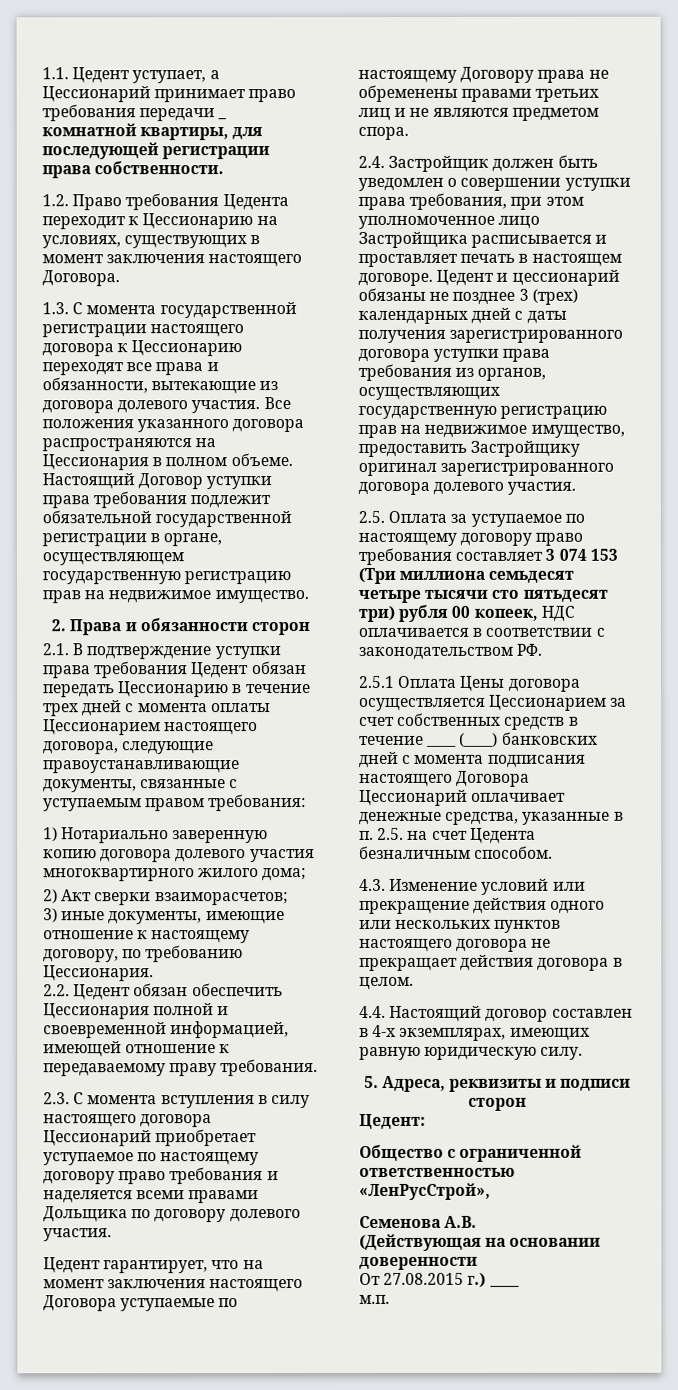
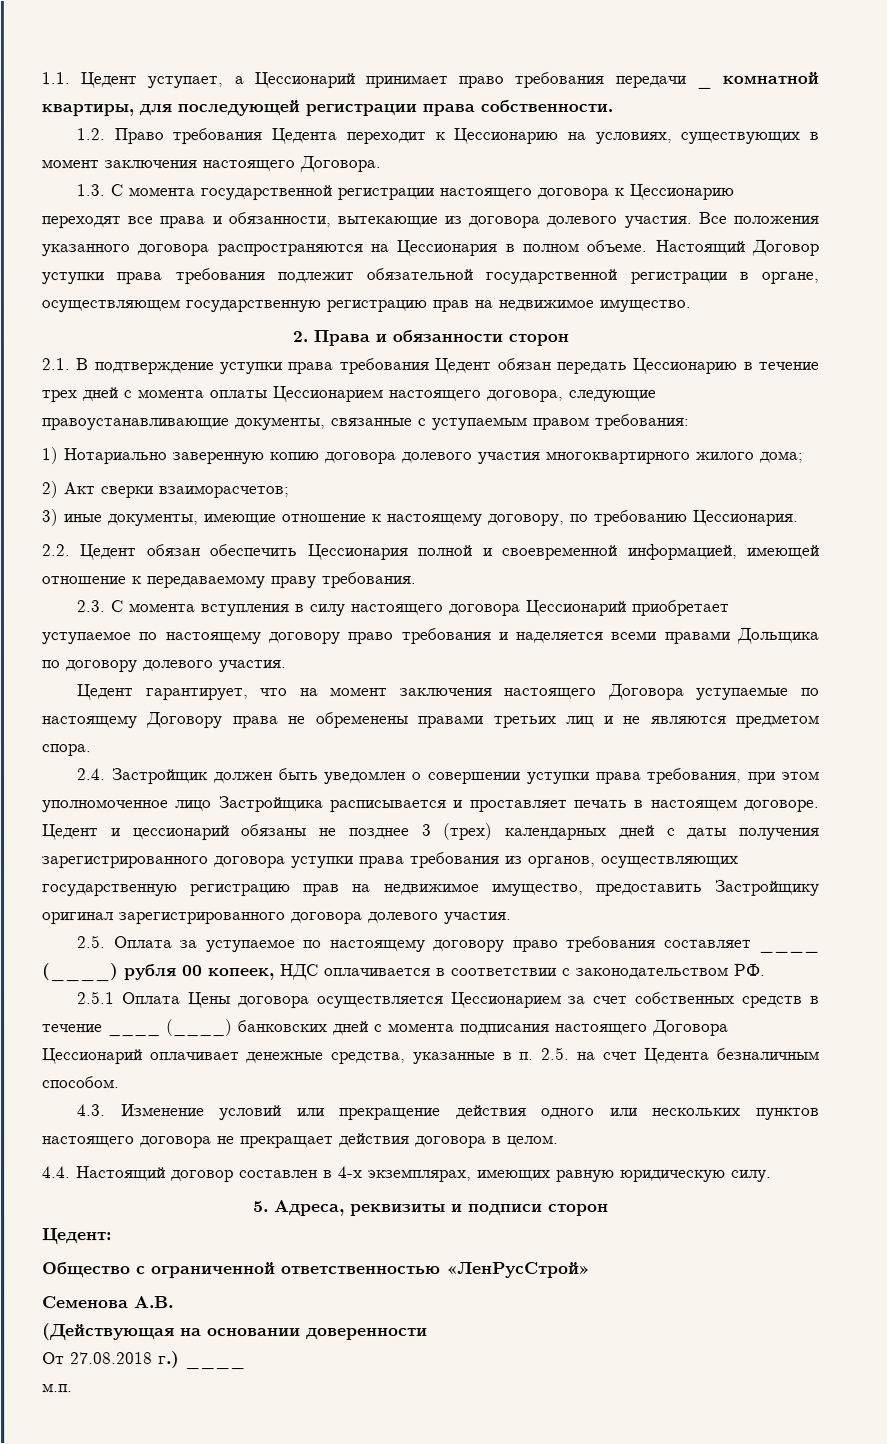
- 2.5. Оплата за уступаемое по настоящему договору право требования составляет 3 074 153 (Три миллиона семьдесят четыре тысячи сто пятьдесят три) рубля 00 копеек, НДС оплачивается в соответствии с законодательством РФ.
+ 2.5. Оплата за уступаемое по настоящему договору право требования составляет ____ (____) рубля 00 копеек, НДС оплачивается в соответствии с законодательством РФ.
- Общество с ограниченной ответственностью «ЛенРусСтрой»,
+ Общество с ограниченной ответственностью «ЛенРусСтрой»
- От 27.08.2015 г.) ____
+ От 27.08.2018 г.) ____

